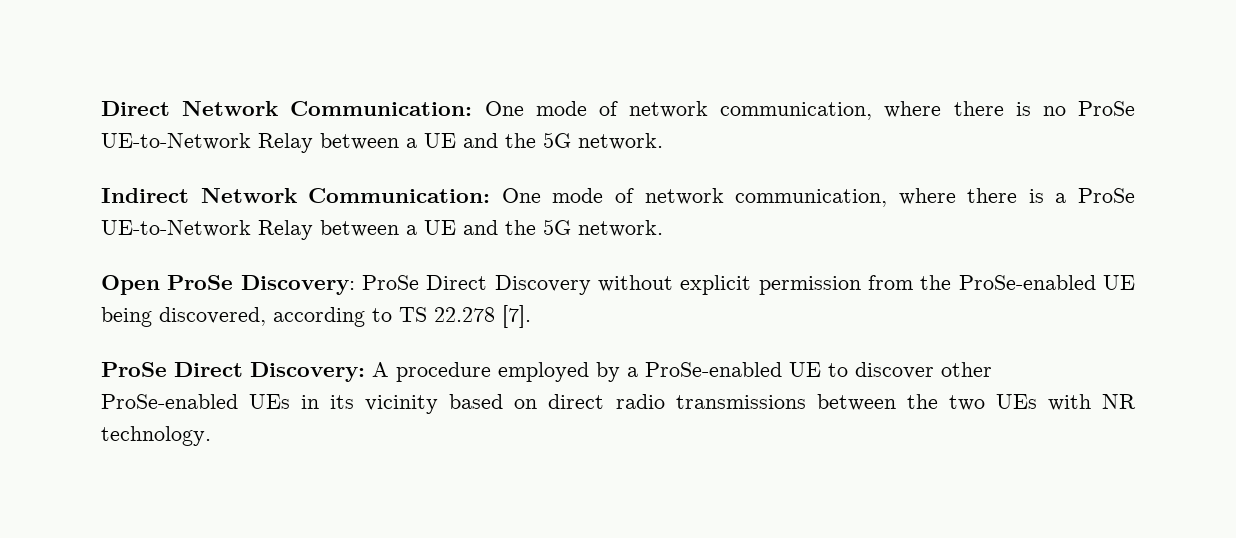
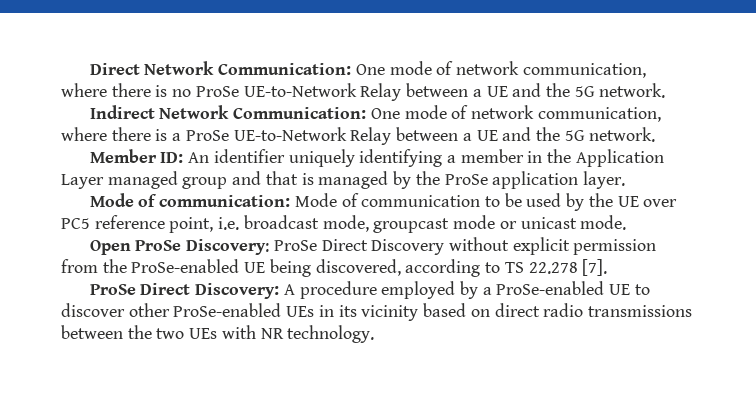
+ Member ID: An identifier uniquely identifying a member in the Application Layer managed group and that is managed by the ProSe application layer.
+ Mode of communication: Mode of communication to be used by the UE over PC5 reference point, i.e. broadcast mode, groupcast mode or unicast mode.

